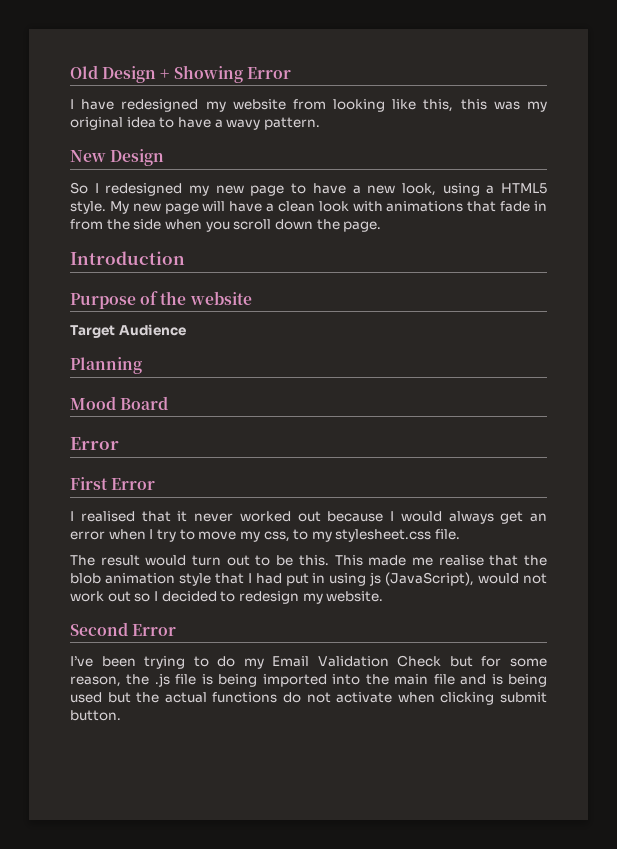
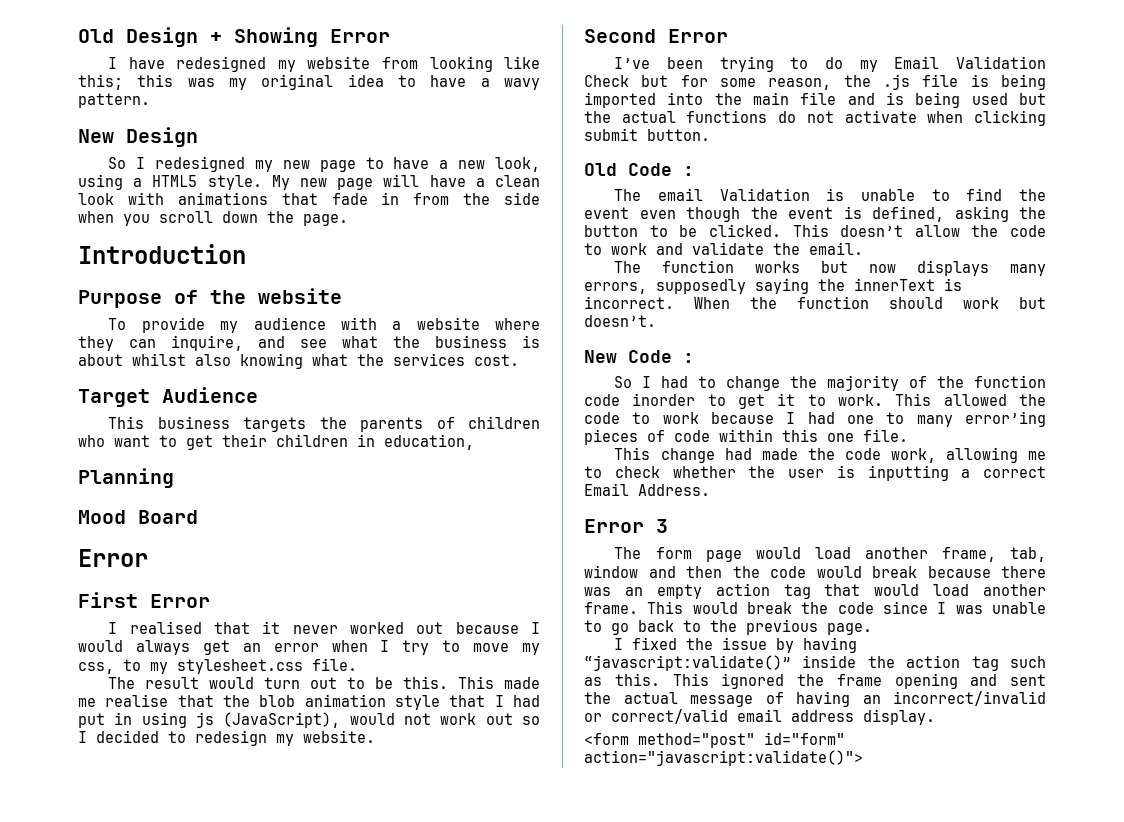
- I have redesigned my website from looking like this, this was my original idea to have a wavy pattern.
+ I have redesigned my website from looking like this; this was my original idea to have a wavy pattern.
+ To provide my audience with a website where they can inquire, and see what the business is about whilst also knowing what the services cost.
  Target Audience
+ This business targets the parents of children who want to get their children in education,
+ Old Code :
+ The email Validation is unable to find the event even though the event is defined, asking the button to be clicked. This doesn’t allow the code to work and validate the email.
+ The function works but now displays many errors, supposedly saying the innerText is incorrect. When the function should work but doesn’t.
+ New Code :
+ So I had to change the majority of the function code inorder to get it to work. This allowed the code to work because I had one to many error’ing pieces of code within this one file.
+ This change had made the code work, allowing me to check whether the user is inputting a correct Email Address.
+ Error 3
+ The form page would load another frame, tab, window and then the code would break because there was an empty action tag that would load another frame. This would break the code since I was unable to go back to the previous page.
+ I fixed the issue by having “javascript:validate()” inside the action tag such as this. This ignored the frame opening and sent the actual message of having an incorrect/invalid or correct/valid email address display.
+ <form method="post" id="form" action="javascript:validate()">

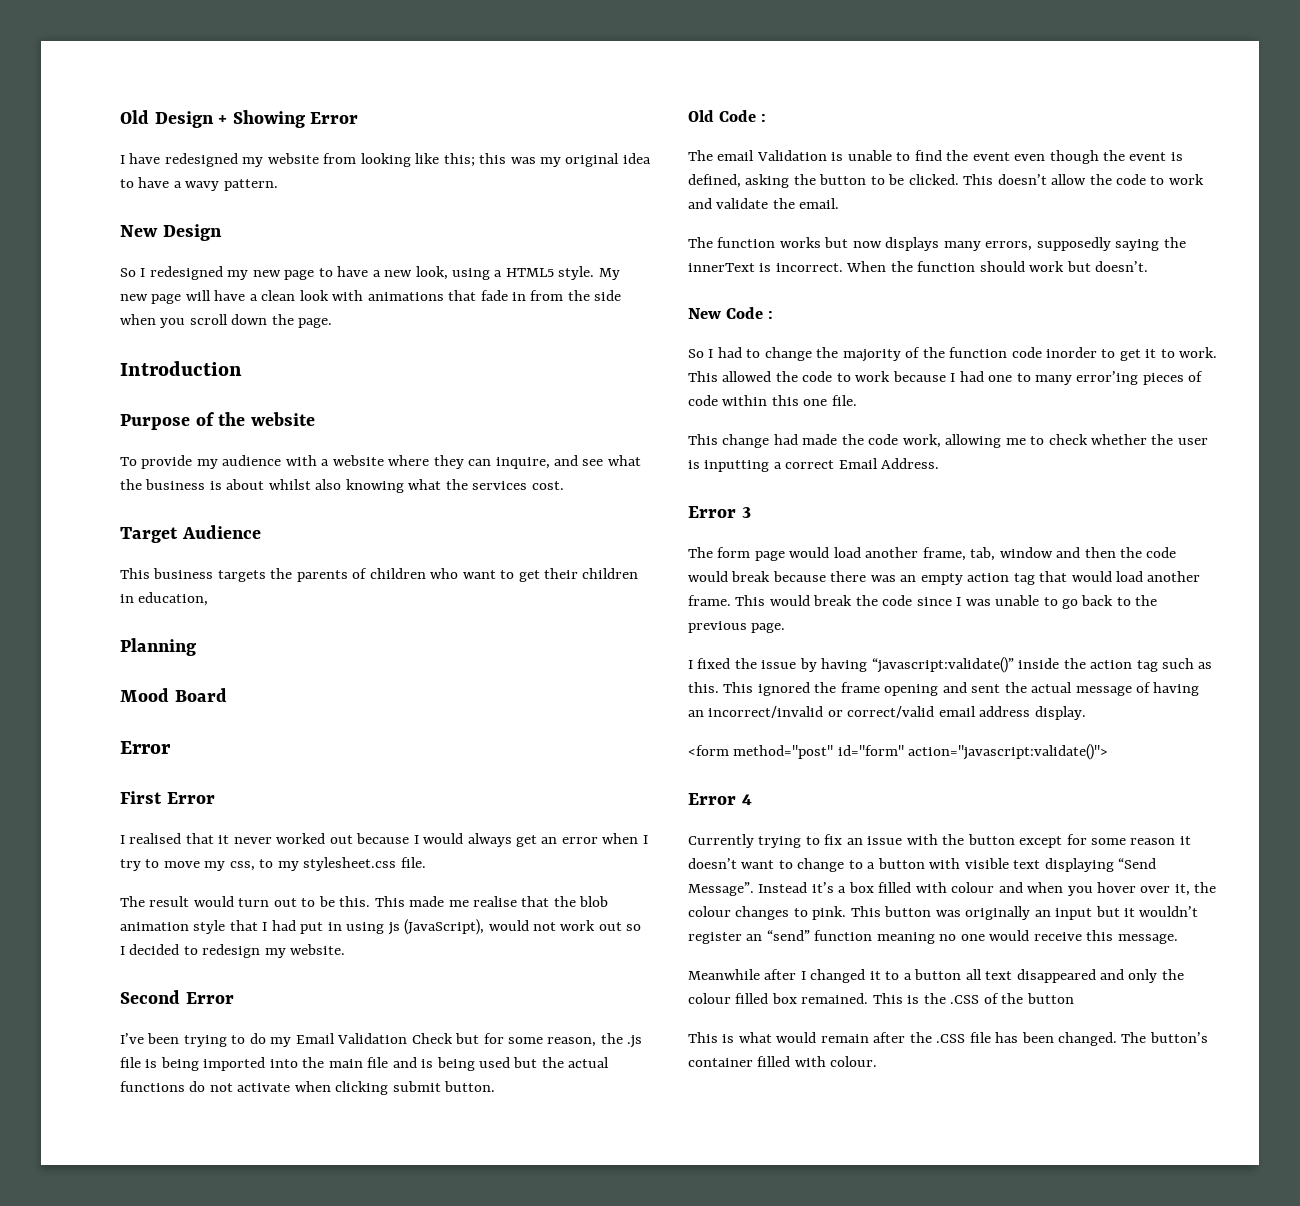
+ Error 4
+ Currently trying to fix an issue with the button except for some reason it doesn’t want to change to a button with visible text displaying “Send Message”. Instead it’s a box filled with colour and when you hover over it, the colour changes to pink. This button was originally an input but it wouldn’t register an “send” function meaning no one would receive this message.
+ Meanwhile after I changed it to a button all text disappeared and only the colour filled box remained. This is the .CSS of the button
+ This is what would remain after the .CSS file has been changed. The button’s container filled with colour.

